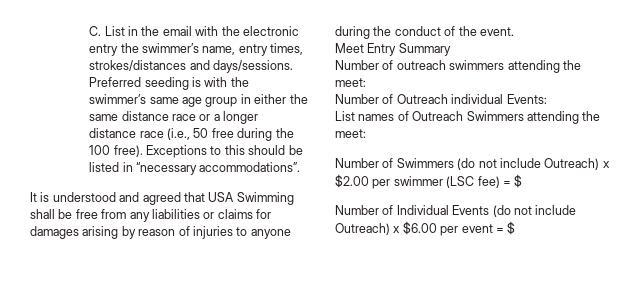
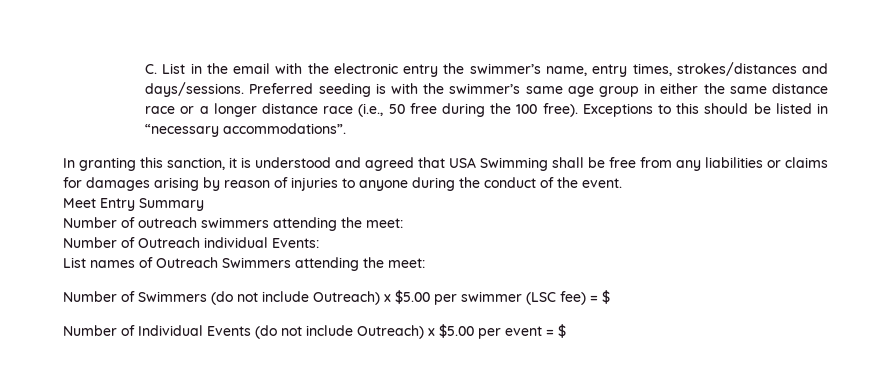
- It is understood and agreed that USA Swimming shall be free from any liabilities or claims for damages arising by reason of injuries to anyone during the conduct of the event.
+ In granting this sanction, it is understood and agreed that USA Swimming shall be free from any liabilities or claims for damages arising by reason of injuries to anyone during the conduct of the event.
- Number of Swimmers (do not include Outreach) x $2.00 per swimmer (LSC fee) = $
+ Number of Swimmers (do not include Outreach) x $5.00 per swimmer (LSC fee) = $
- Number of Individual Events (do not include Outreach) x $6.00 per event = $
+ Number of Individual Events (do not include Outreach) x $5.00 per event = $

